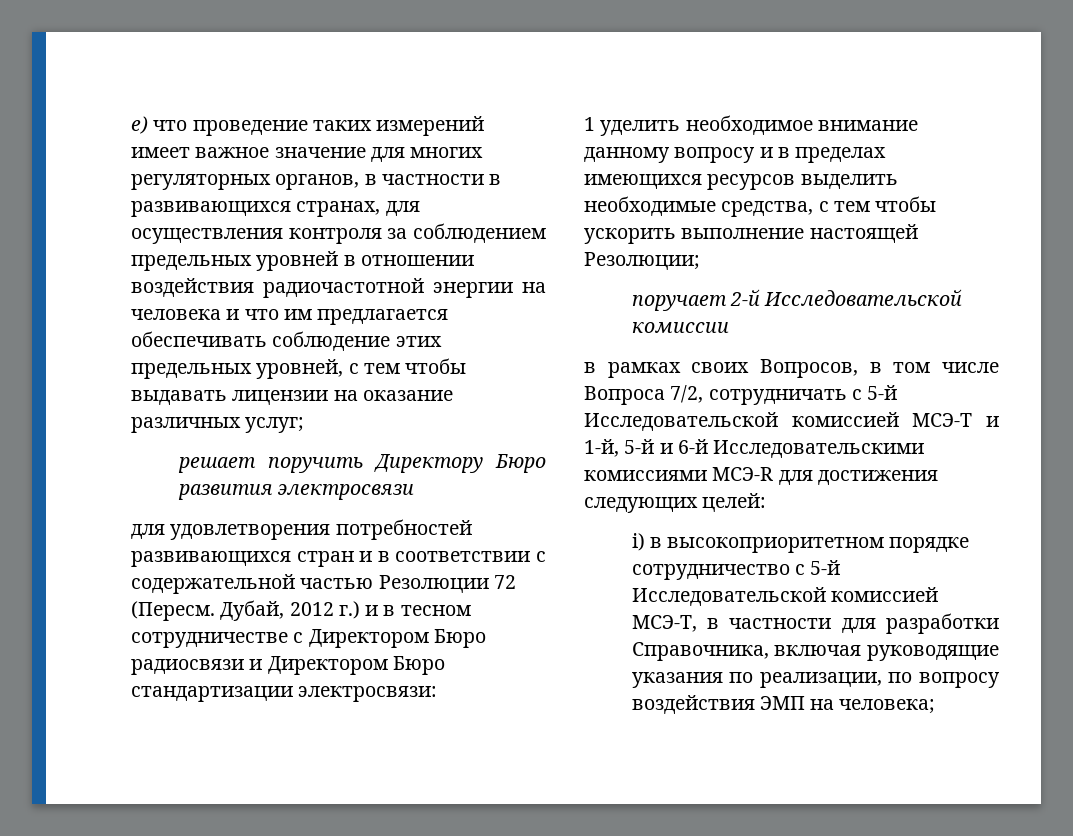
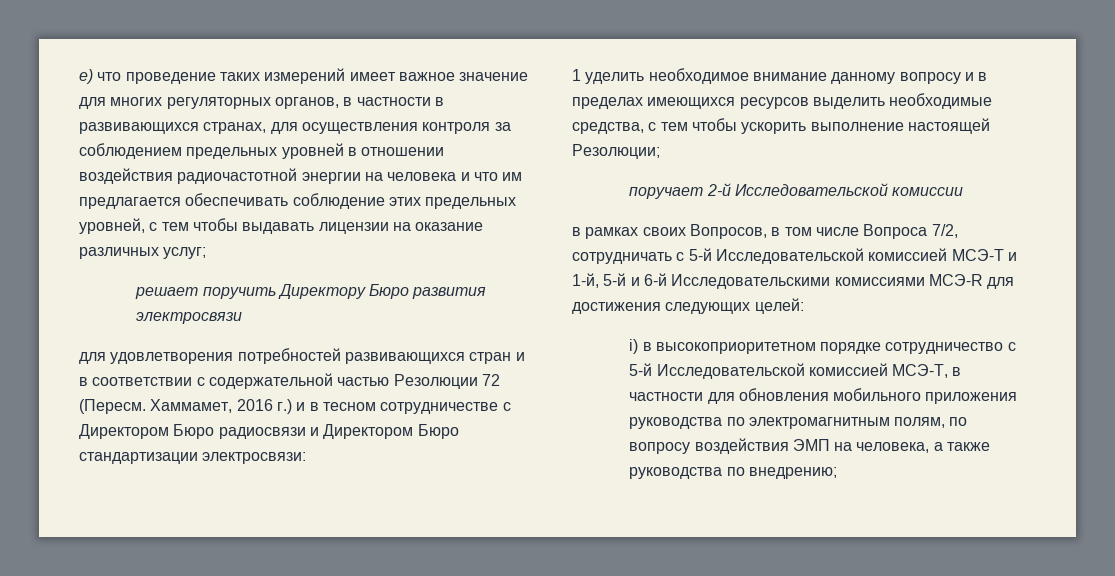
- Дубай, 2012 г.) и в тесном сотрудничестве с Директором Бюро радиосвязи и Директором Бюро стандартизации электросвязи:
+ Хаммамет, 2016 г.) и в тесном сотрудничестве с Директором Бюро радиосвязи и Директором Бюро стандартизации электросвязи:
- i) в высокоприоритетном порядке сотрудничество с 5-й Исследовательской комиссией МСЭ-Т, в частности для разработки Справочника, включая руководящие указания по реализации, по вопросу воздействия ЭМП на человека;
+ i) в высокоприоритетном порядке сотрудничество с 5-й Исследовательской комиссией МСЭ-Т, в частности для обновления мобильного приложения руководства по электромагнитным полям, по вопросу воздействия ЭМП на человека, а также руководства по внедрению;

